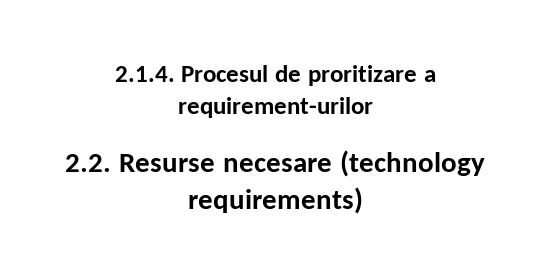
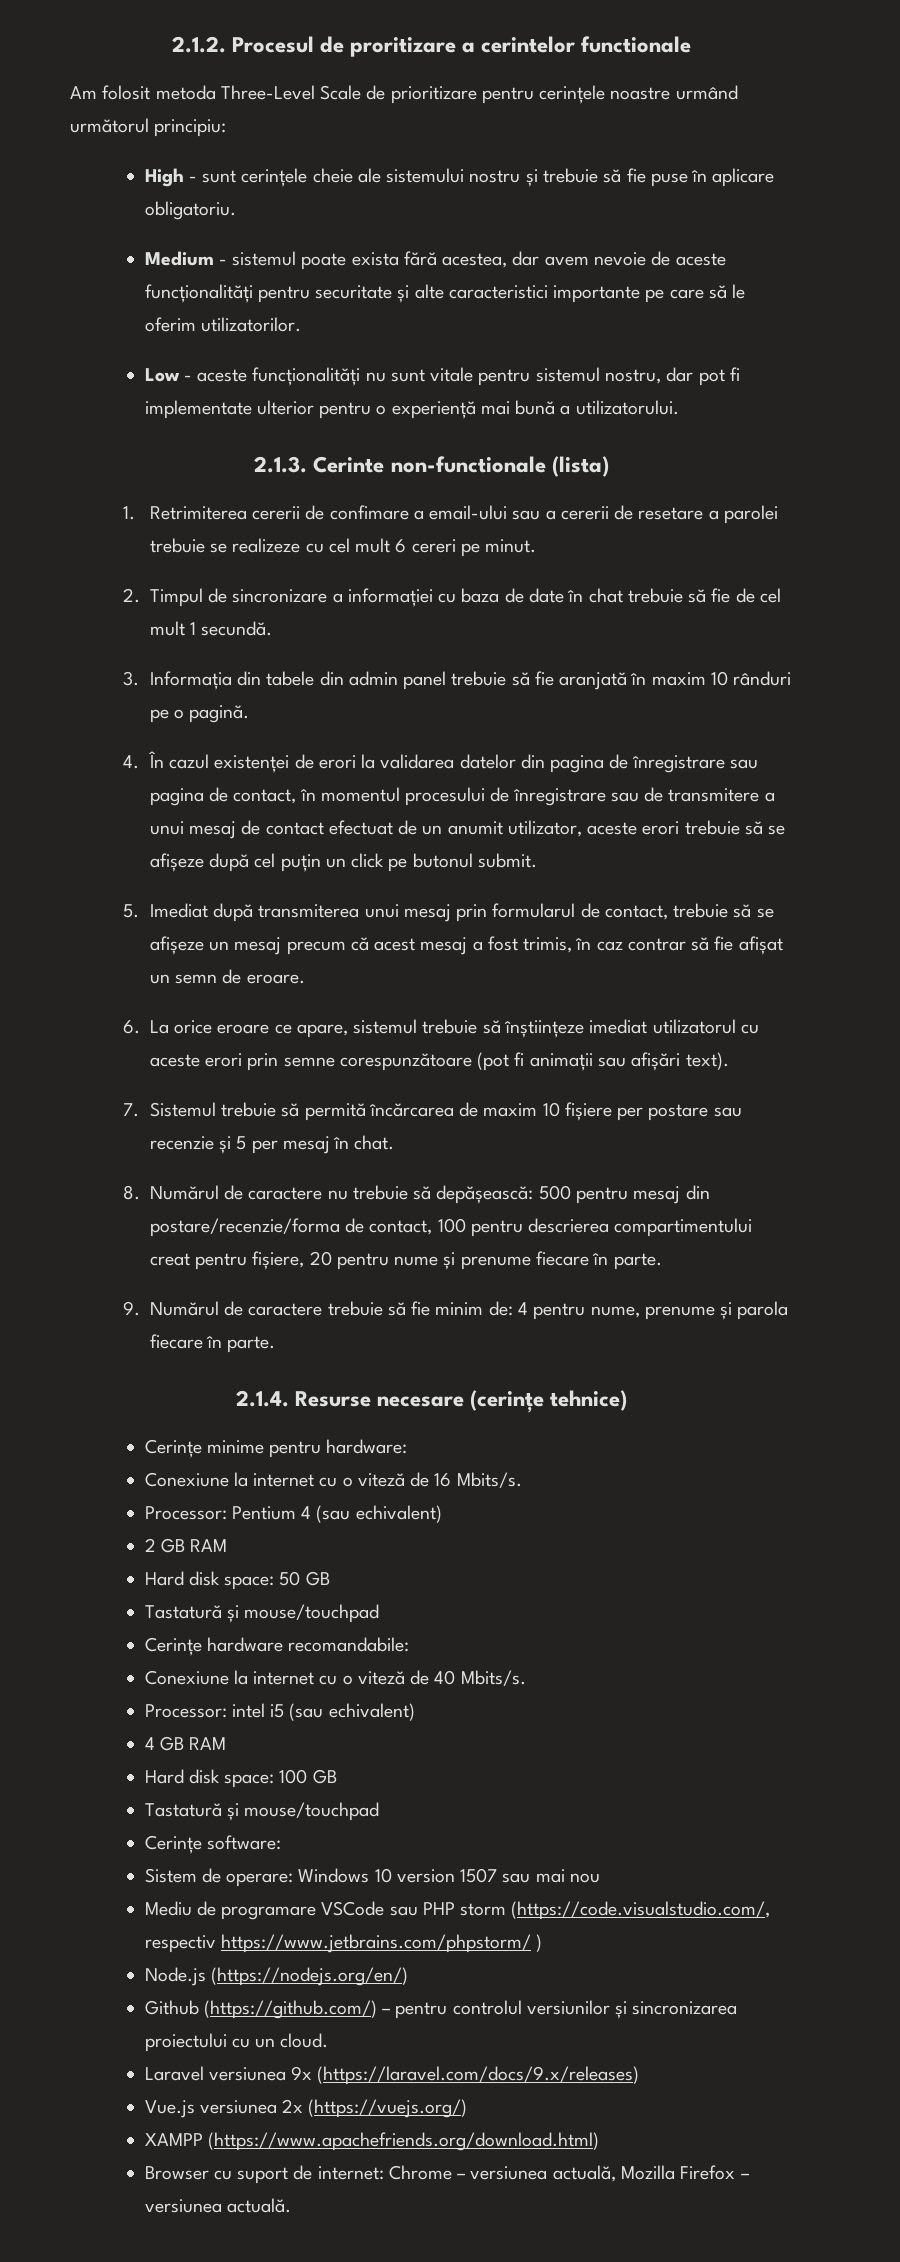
- 2.1.4. Procesul de proritizare a requirement-urilor
- 2.2. Resurse necesare (technology requirements)
+ 2.1.2. Procesul de proritizare a cerintelor functionale
+ Am folosit metoda Three-Level Scale de prioritizare pentru cerințele noastre urmând următorul principiu:
+ High - sunt cerințele cheie ale sistemului nostru și trebuie să fie puse în aplicare obligatoriu.
+ Medium - sistemul poate exista fără acestea, dar avem nevoie de aceste funcționalități pentru securitate și alte caracteristici importante pe care să le oferim utilizatorilor.
+ Low - aceste funcționalități nu sunt vitale pentru sistemul nostru, dar pot fi implementate ulterior pentru o experiență mai bună a utilizatorului.
+ 2.1.3. Cerinte non-functionale (lista)
+ 1. Retrimiterea cererii de confimare a email-ului sau a cererii de resetare a parolei trebuie se realizeze cu cel mult 6 cereri pe minut.
+ 2. Timpul de sincronizare a informației cu baza de date în chat trebuie să fie de cel mult 1 secundă.
+ 3. Informația din tabele din admin panel trebuie să fie aranjată în maxim 10 rânduri pe o pagină.
+ 4. În cazul existenței de erori la validarea datelor din pagina de înregistrare sau pagina de contact, în momentul procesului de înregistrare sau de transmitere a unui mesaj de contact efectuat de un anumit utilizator, aceste erori trebuie să se afișeze după cel puțin un click pe butonul submit.
+ 5. Imediat după transmiterea unui mesaj prin formularul de contact, trebuie să se afișeze un mesaj precum că acest mesaj a fost trimis, în caz contrar să fie afișat un semn de eroare.
+ 6. La orice eroare ce apare, sistemul trebuie să înștiințeze imediat utilizatorul cu aceste erori prin semne corespunzătoare (pot fi animații sau afișări text).
+ 7. Sistemul trebuie să permită încărcarea de maxim 10 fișiere per postare sau recenzie și 5 per mesaj în chat.
+ 8. Numărul de caractere nu trebuie să depășească: 500 pentru mesaj din postare/recenzie/forma de contact, 100 pentru descrierea compartimentului creat pentru fișiere, 20 pentru nume și prenume fiecare în parte.
+ 9. Numărul de caractere trebuie să fie minim de: 4 pentru nume, prenume și parola fiecare în parte.
+ 2.1.4. Resurse necesare (cerințe tehnice)
+ Cerințe minime pentru hardware:
+ Conexiune la internet cu o viteză de 16 Mbits/s.
+ Processor: Pentium 4 (sau echivalent)
+ 2 GB RAM
+ Hard disk space: 50 GB
+ Tastatură și mouse/touchpad
+ Cerințe hardware recomandabile:
+ Conexiune la internet cu o viteză de 40 Mbits/s.
+ Processor: intel i5 (sau echivalent)
+ 4 GB RAM
+ Hard disk space: 100 GB
+ Tastatură și mouse/touchpad
+ Cerințe software:
+ Sistem de operare: Windows 10 version 1507 sau mai nou
+ Mediu de programare VSCode sau PHP storm (https://code.visualstudio.com/, respectiv https://www.jetbrains.com/phpstorm/ )
+ Node.js (https://nodejs.org/en/)
+ Github (https://github.com/) – pentru controlul versiunilor și sincronizarea proiectului cu un cloud.
+ Laravel versiunea 9x (https://laravel.com/docs/9.x/releases)
+ Vue.js versiunea 2x (https://vuejs.org/)
+ XAMPP (https://www.apachefriends.org/download.html)
+ Browser cu suport de internet: Chrome – versiunea actuală, Mozilla Firefox – versiunea actuală.

